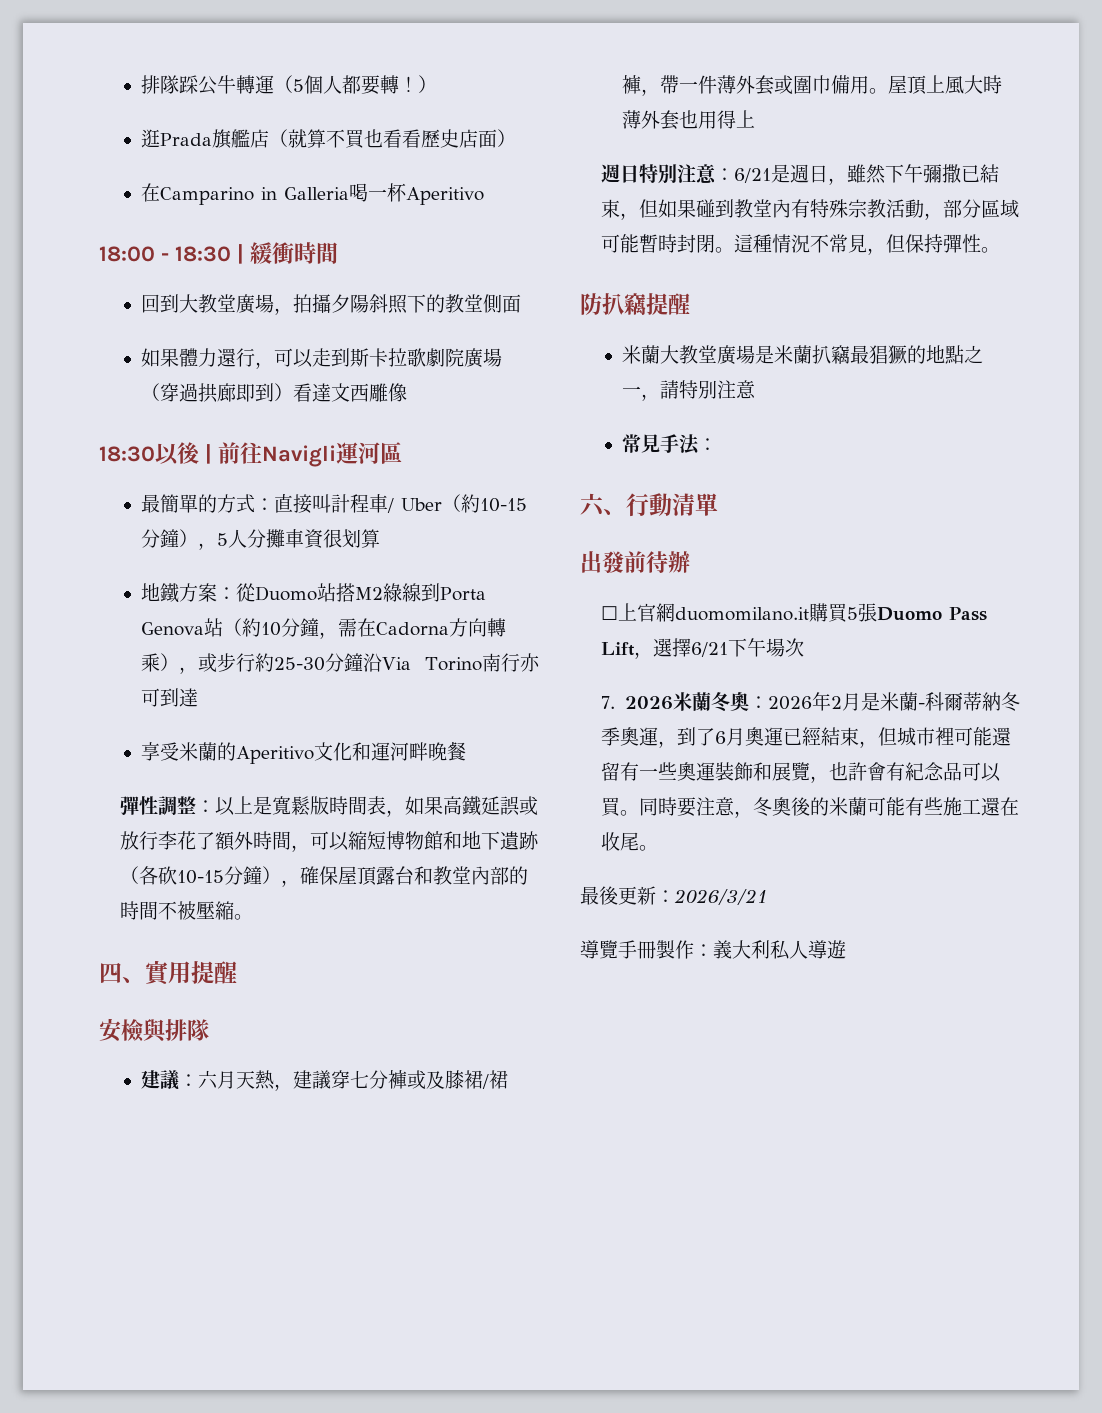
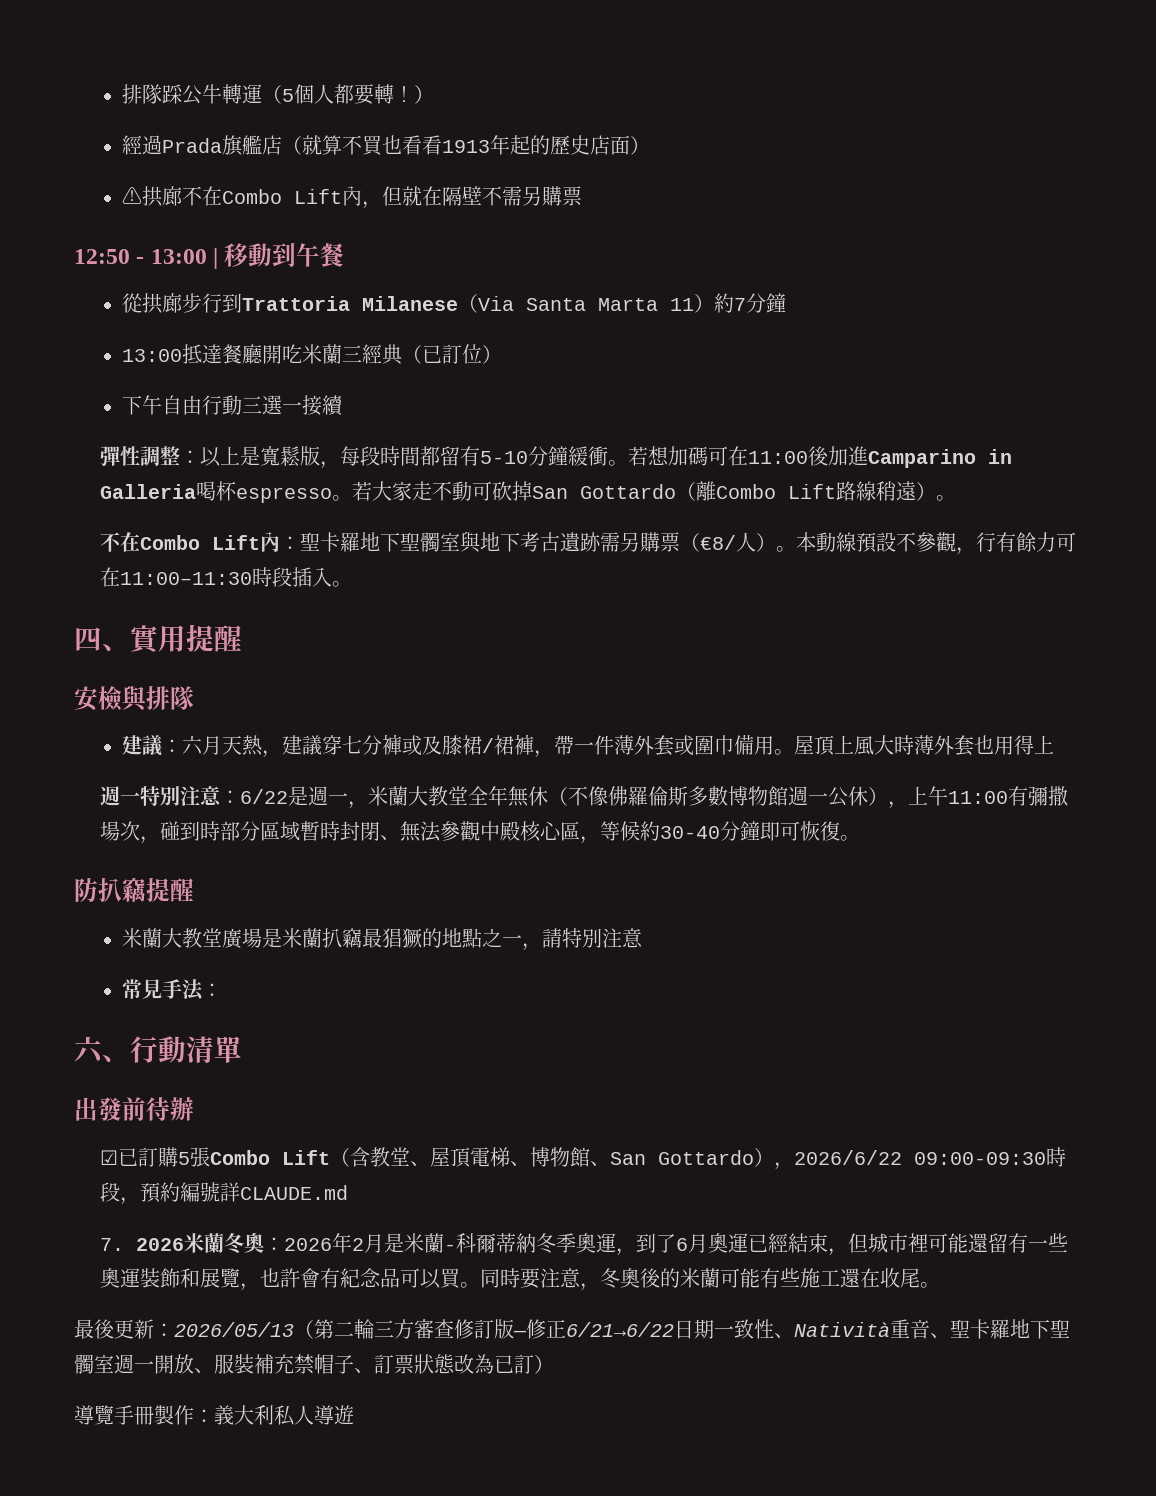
- 逛Prada旗艦店（就算不買也看看歷史店面）
+ 經過Prada旗艦店（就算不買也看看1913年起的歷史店面）
- 在Camparino in Galleria喝一杯Aperitivo
- 18:00 - 18:30 | 緩衝時間
- 回到大教堂廣場，拍攝夕陽斜照下的教堂側面
- 如果體力還行，可以走到斯卡拉歌劇院廣場（穿過拱廊即到）看達文西雕像
- 18:30以後 | 前往Navigli運河區
- 最簡單的方式：直接叫計程車/ Uber（約10-15分鐘），5人分攤車資很划算
- 地鐵方案：從Duomo站搭M2綠線到Porta Genova站（約10分鐘，需在Cadorna方向轉乘），或步行約25-30分鐘沿Via Torino南行亦可到達
- 享受米蘭的Aperitivo文化和運河畔晚餐
+ ⚠拱廊不在Combo Lift內，但就在隔壁不需另購票
+ 12:50 - 13:00 | 移動到午餐
+ 從拱廊步行到Trattoria Milanese（Via Santa Marta 11）約7分鐘
+ 13:00抵達餐廳開吃米蘭三經典（已訂位）
+ 下午自由行動三選一接續
- 彈性調整：以上是寬鬆版時間表，如果高鐵延誤或放行李花了額外時間，可以縮短博物館和地下遺跡（各砍10-15分鐘），確保屋頂露台和教堂內部的時間不被壓縮。
+ 彈性調整：以上是寬鬆版，每段時間都留有5-10分鐘緩衝。若想加碼可在11:00後加進Camparino in Galleria喝杯espresso。若大家走不動可砍掉San Gottardo（離Combo Lift路線稍遠）。
+ 不在Combo Lift內：聖卡羅地下聖髑室與地下考古遺跡需另購票（€8/人）。本動線預設不參觀，行有餘力可在11:00–11:30時段插入。
- 週日特別注意：6/21是週日，雖然下午彌撒已結束，但如果碰到教堂內有特殊宗教活動，部分區域可能暫時封閉。這種情況不常見，但保持彈性。
+ 週一特別注意：6/22是週一，米蘭大教堂全年無休（不像佛羅倫斯多數博物館週一公休），上午11:00有彌撒場次，碰到時部分區域暫時封閉、無法參觀中殿核心區，等候約30-40分鐘即可恢復。
- ☐上官網duomomilano.it購買5張Duomo Pass Lift，選擇6/21下午場次
+ ☑已訂購5張Combo Lift（含教堂、屋頂電梯、博物館、San Gottardo），2026/6/22 09:00-09:30時段，預約編號詳CLAUDE.md
- 最後更新：2026/3/21
+ 最後更新：2026/05/13（第二輪三方審查修訂版—修正6/21→6/22日期一致性、Natività重音、聖卡羅地下聖髑室週一開放、服裝補充禁帽子、訂票狀態改為已訂）

